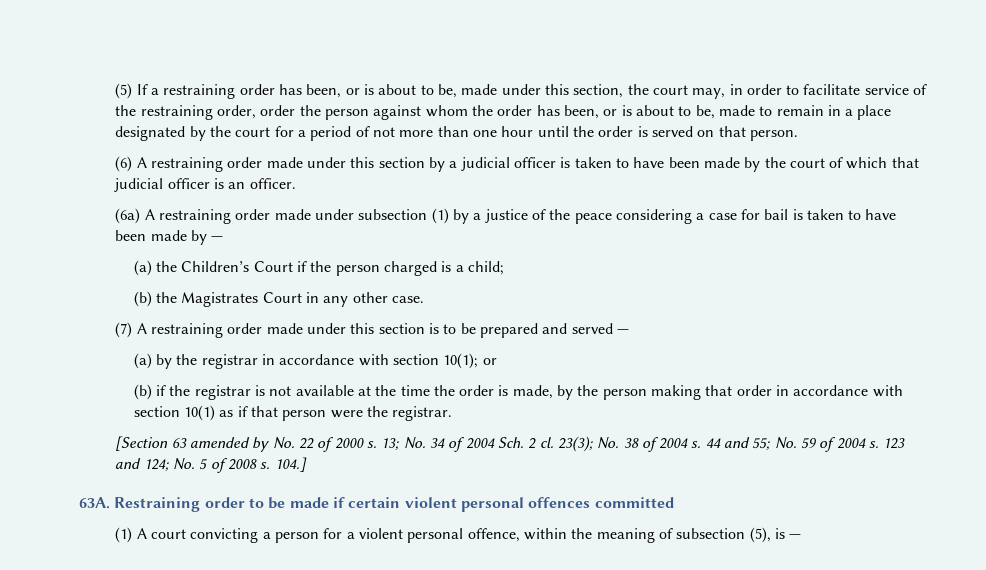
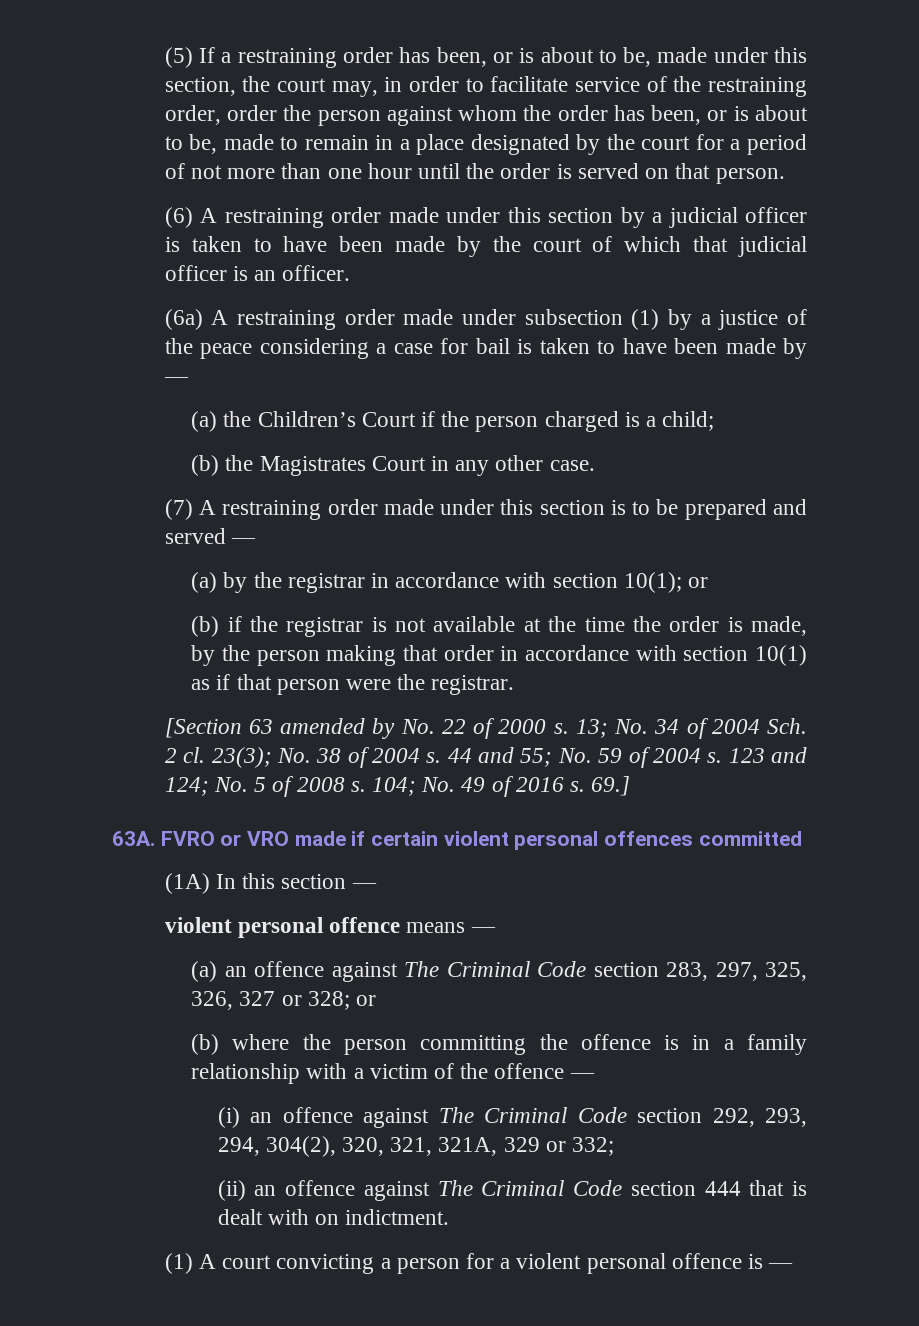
- 104.]
- 63A. Restraining order to be made if certain violent personal offences committed
+ 104; No. 49 of 2016 s. 69.]
+ 63A. FVRO or VRO made if certain violent personal offences committed
+ (1A) In this section —
+ violent personal offence means —
+ (a) an offence against The Criminal Code section 283, 297, 325, 326, 327 or 328; or
+ (b) where the person committing the offence is in a family relationship with a victim of the offence —
+ (i) an offence against The Criminal Code section 292, 293, 294, 304(2), 320, 321, 321A, 329 or 332;
+ (ii) an offence against The Criminal Code section 444 that is dealt with on indictment.
- (1) A court convicting a person for a violent personal offence, within the meaning of subsection (5), is —
+ (1) A court convicting a person for a violent personal offence is —

